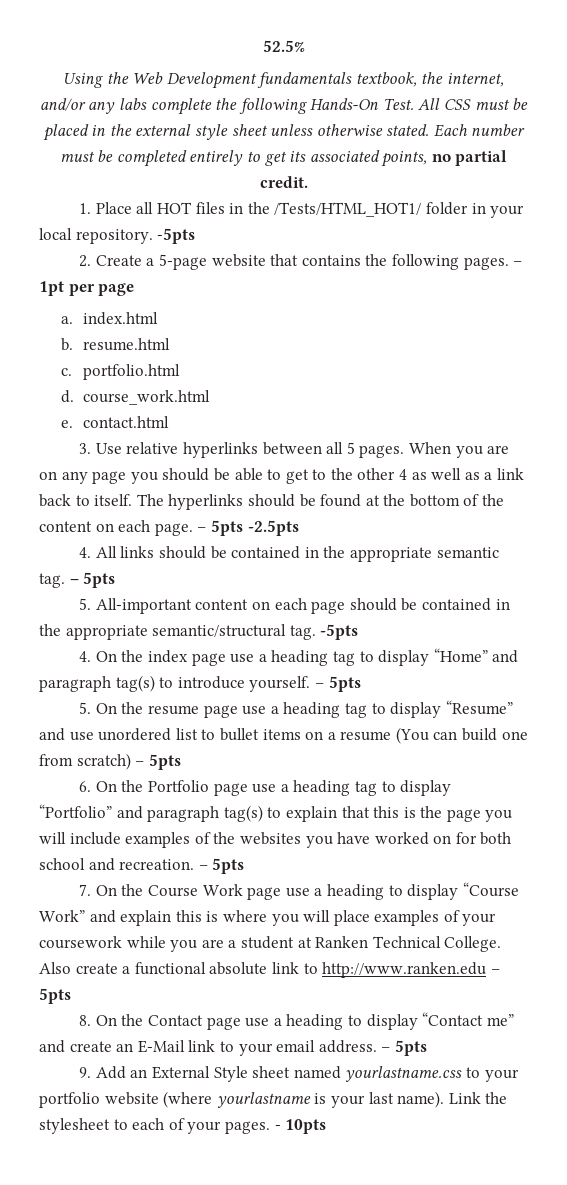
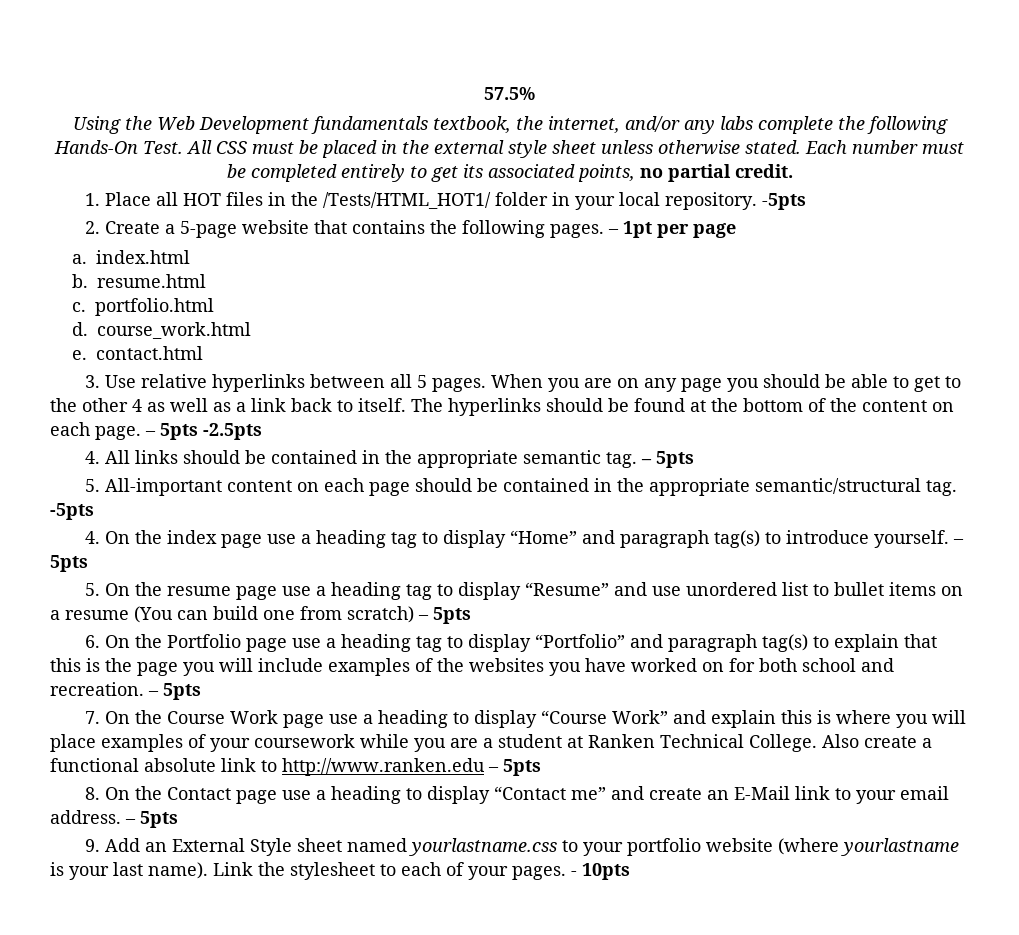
- 52.5%
+ 57.5%

